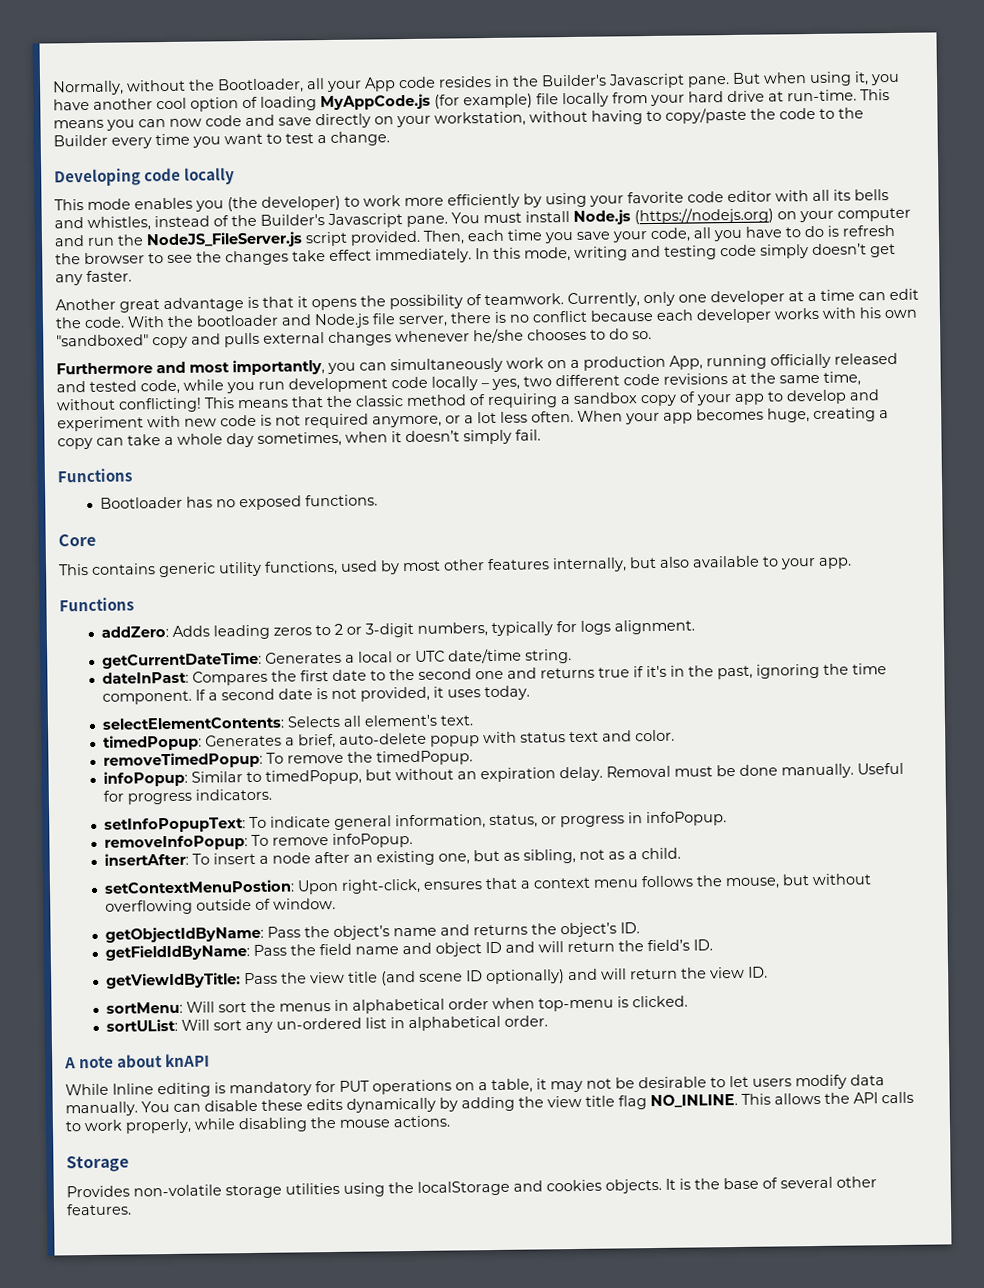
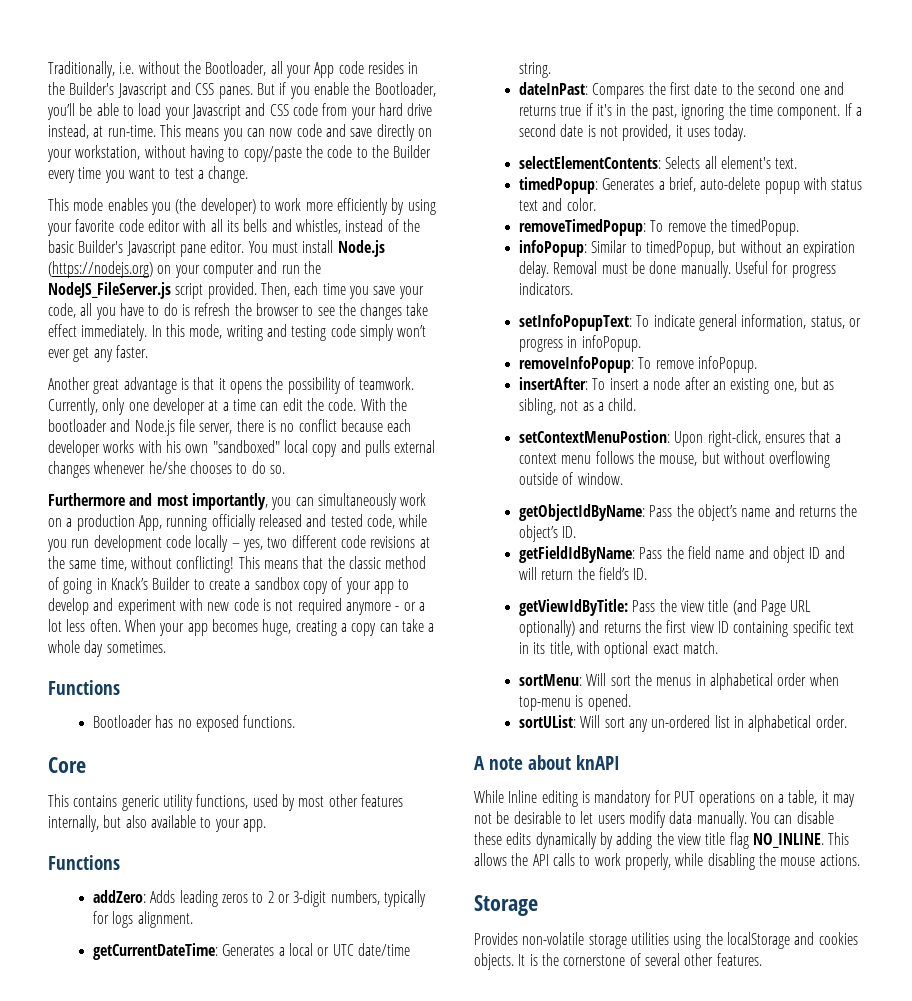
- Normally, without the Bootloader, all your App code resides in the Builder's Javascript pane. But when using it, you have another cool option of loading MyAppCode.js (for example) file locally from your hard drive at run-time.
+ Traditionally, i.e. without the Bootloader, all your App code resides in the Builder's Javascript and CSS panes. But if you enable the Bootloader, you’ll be able to load your Javascript and CSS code from your hard drive instead, at run-time.
- Developing code locally
- This mode enables you (the developer) to work more efficiently by using your favorite code editor with all its bells and whistles, instead of the Builder's Javascript pane.
+ This mode enables you (the developer) to work more efficiently by using your favorite code editor with all its bells and whistles, instead of the basic Builder's Javascript pane editor.
- In this mode, writing and testing code simply doesn’t get any faster.
+ In this mode, writing and testing code simply won’t ever get any faster.
- With the bootloader and Node.js file server, there is no conflict because each developer works with his own "sandboxed" copy and pulls external changes whenever he/she chooses to do so.
+ With the bootloader and Node.js file server, there is no conflict because each developer works with his own "sandboxed" local copy and pulls external changes whenever he/she chooses to do so.
- This means that the classic method of requiring a sandbox copy of your app to develop and experiment with new code is not required anymore, or a lot less often.
+ This means that the classic method of going in Knack’s Builder to create a sandbox copy of your app to develop and experiment with new code is not required anymore - or a lot less often.
- When your app becomes huge, creating a copy can take a whole day sometimes, when it doesn’t simply fail.
+ When your app becomes huge, creating a copy can take a whole day sometimes.
- getViewIdByTitle: Pass the view title (and scene ID optionally) and will return the view ID.
+ getViewIdByTitle: Pass the view title (and Page URL optionally) and returns the first view ID containing specific text in its title, with optional exact match.
- sortMenu: Will sort the menus in alphabetical order when top-menu is clicked.
+ sortMenu: Will sort the menus in alphabetical order when top-menu is opened.
- It is the base of several other features.
+ It is the cornerstone of several other features.

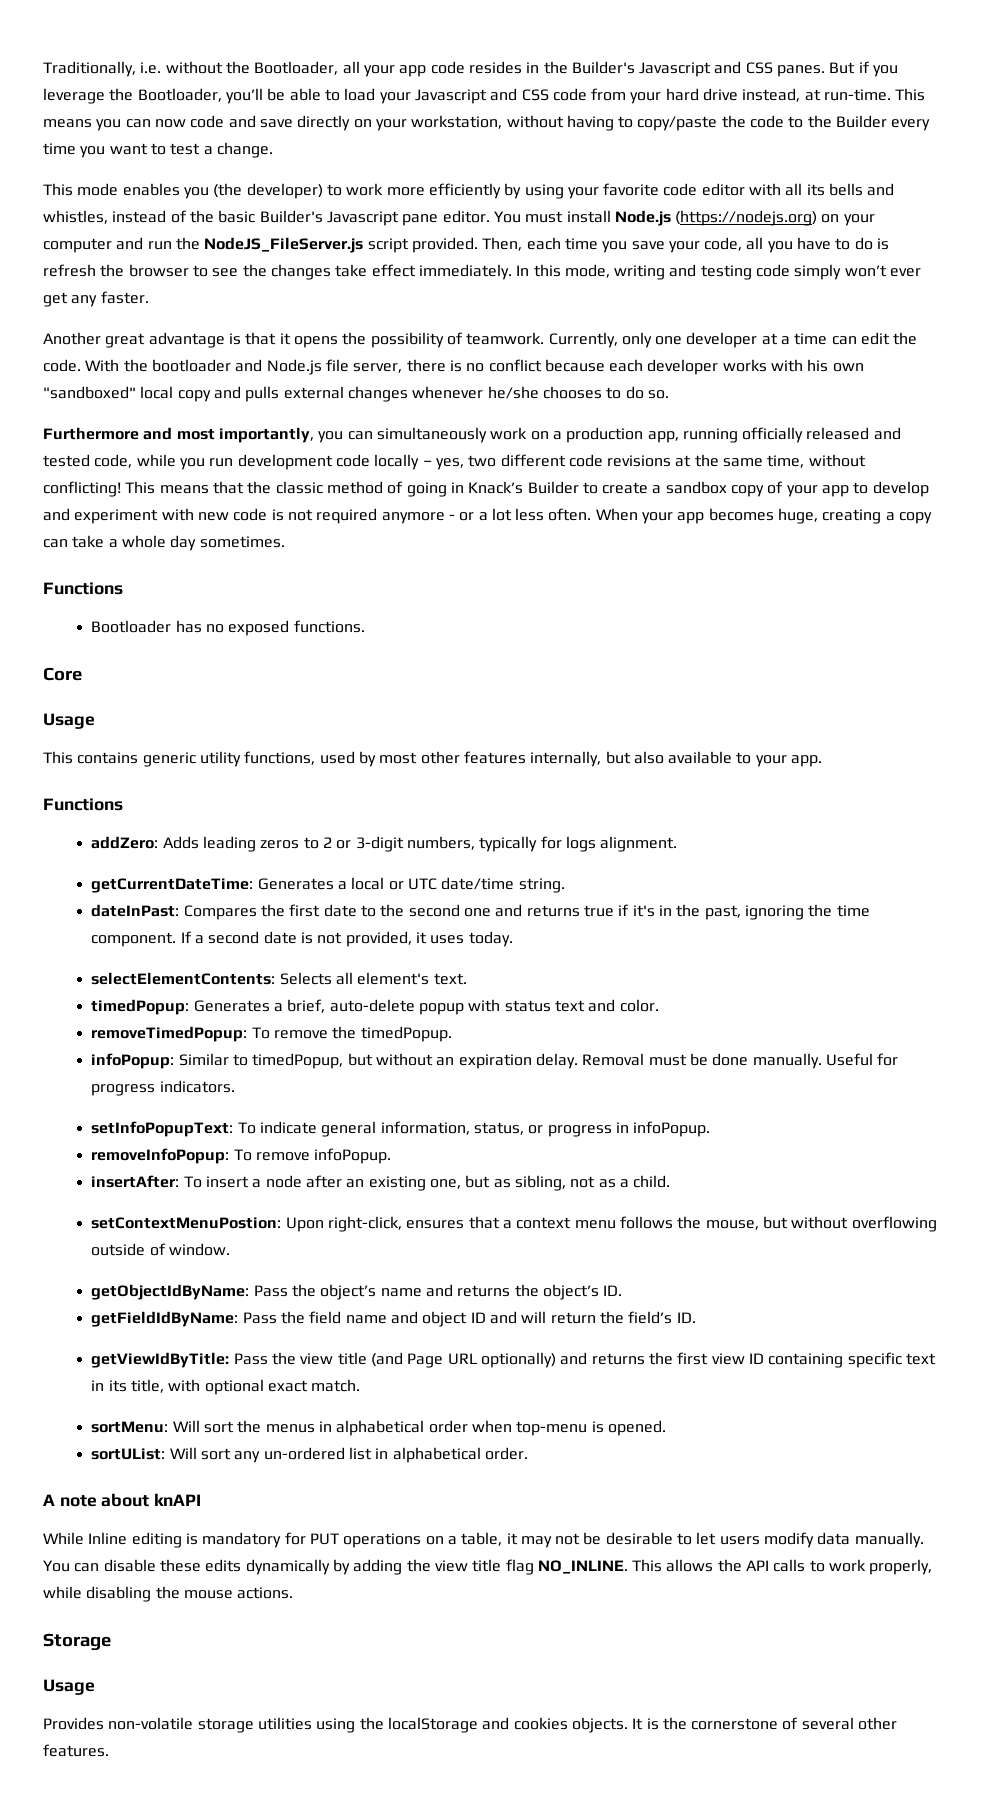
- Traditionally, i.e. without the Bootloader, all your App code resides in the Builder's Javascript and CSS panes.
+ Traditionally, i.e. without the Bootloader, all your app code resides in the Builder's Javascript and CSS panes.
- But if you enable the Bootloader, you’ll be able to load your Javascript and CSS code from your hard drive instead, at run-time.
+ But if you leverage the Bootloader, you’ll be able to load your Javascript and CSS code from your hard drive instead, at run-time.
- Furthermore and most importantly, you can simultaneously work on a production App, running officially released and tested code, while you run development code locally – yes, two different code revisions at the same time, without conflicting!
+ Furthermore and most importantly, you can simultaneously work on a production app, running officially released and tested code, while you run development code locally – yes, two different code revisions at the same time, without conflicting!
  Core
+ Usage
  Storage
+ Usage

